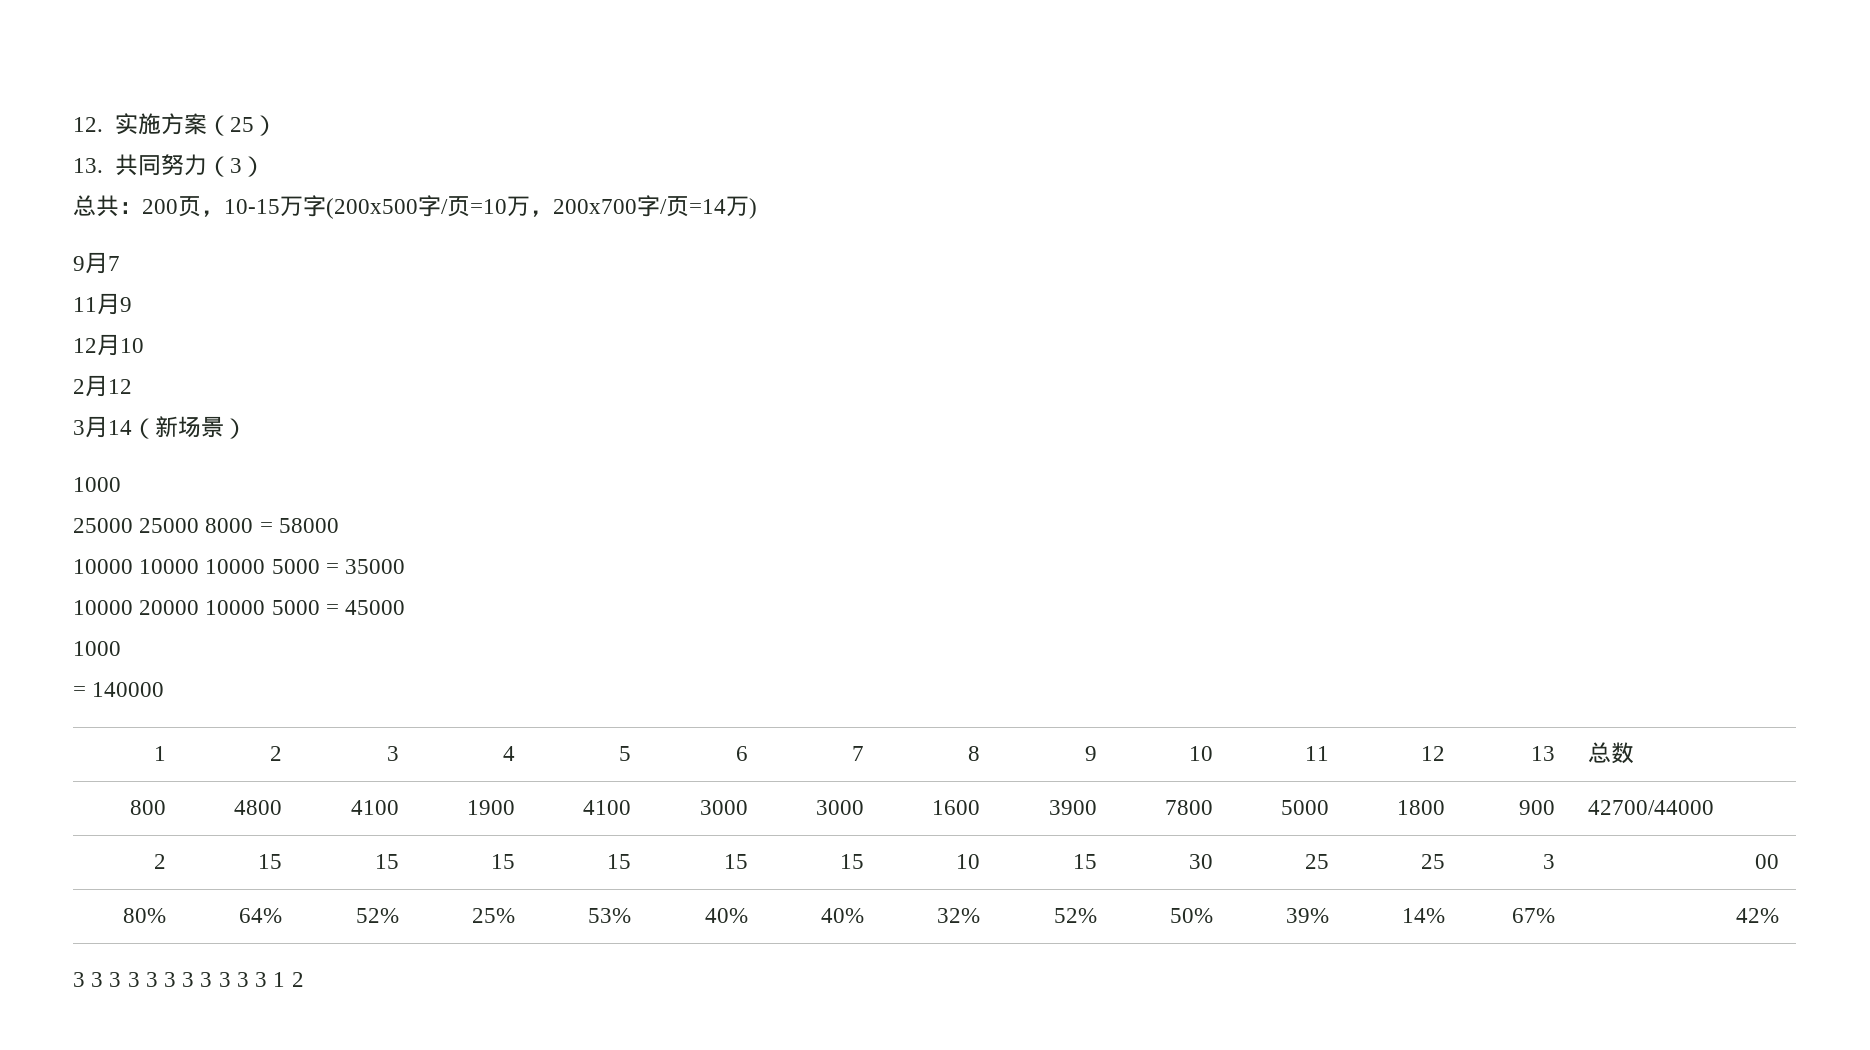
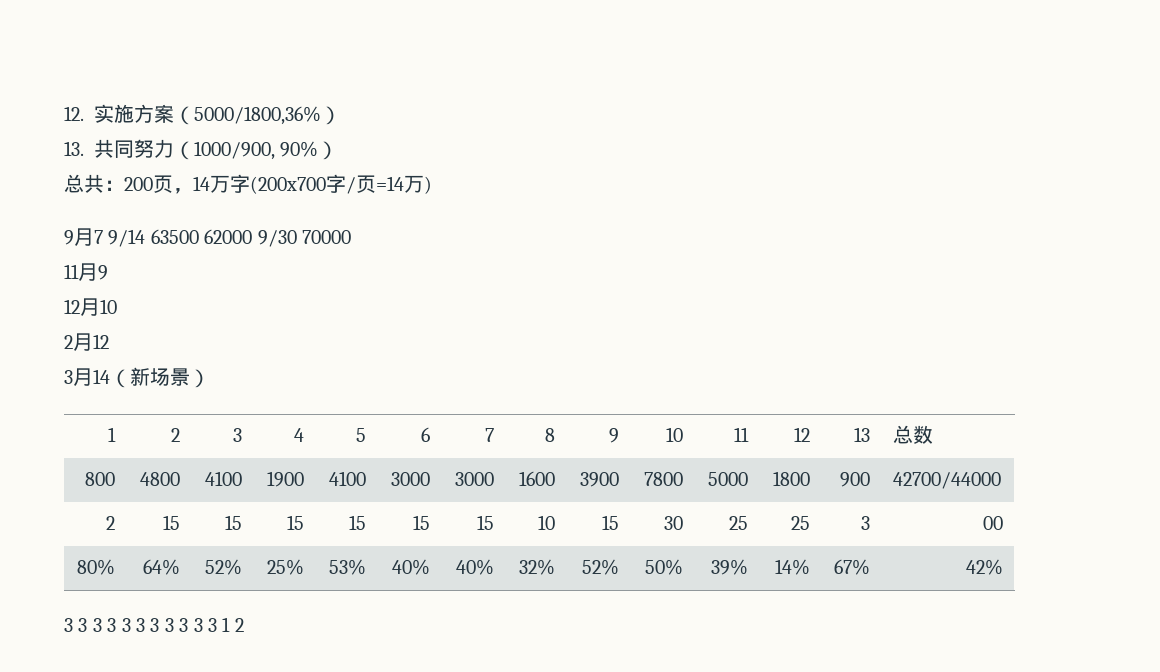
- 12.实施方案（25）
+ 12.实施方案（5000/1800,36%）
- 13.共同努力（3）
+ 13.共同努力（1000/900, 90%）
- 总共：200页，10-15万字(200x500字/页=10万，200x700字/页=14万)
+ 总共：200页，14万字(200x700字/页=14万)
- 9月7
+ 9月7 9/14 63500 62000 9/30 70000
  3月14（新场景）
- 1000
- 25000 25000 8000 = 58000
- 10000 10000 10000 5000 = 35000
- 10000 20000 10000 5000 = 45000
- 1000
- = 140000

